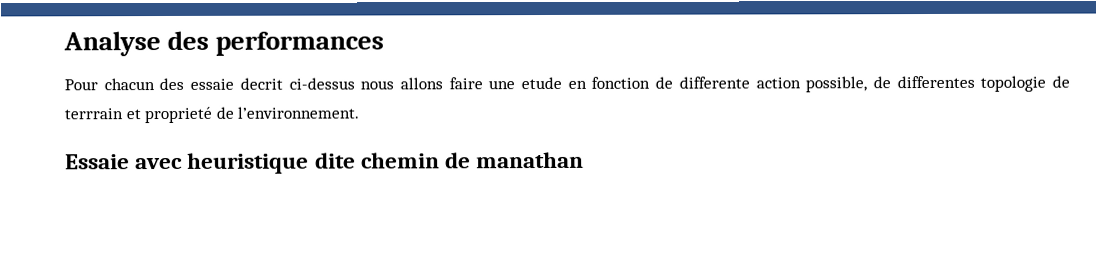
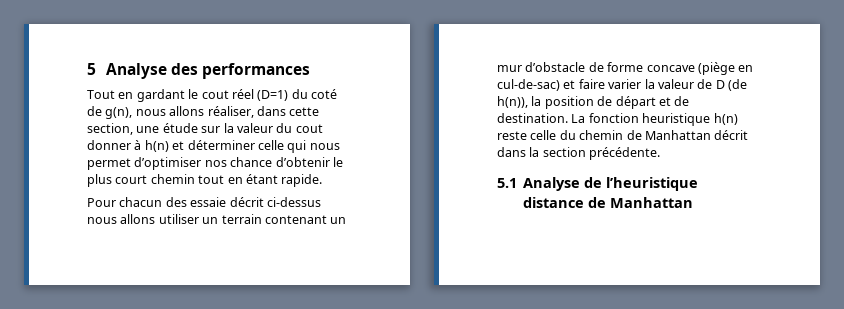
- Analyse des performances
+ 5 Analyse des performances
+ Tout en gardant le cout réel (D=1) du coté de g(n), nous allons réaliser, dans cette section, une étude sur la valeur du cout donner à h(n) et déterminer celle qui nous permet d’optimiser nos chance d’obtenir le plus court chemin tout en étant rapide.
- Pour chacun des essaie decrit ci-dessus nous allons faire une etude en fonction de differente action possible, de differentes topologie de terrrain et proprieté de l’environnement.
- Essaie avec heuristique dite chemin de manathan
+ Pour chacun des essaie décrit ci-dessus nous allons utiliser un terrain contenant un mur d’obstacle de forme concave (piège en cul-de-sac) et faire varier la valeur de D (de h(n)), la position de départ et de destination. La fonction heuristique h(n) reste celle du chemin de Manhattan décrit dans la section précédente.
+ 5.1 Analyse de l’heuristique distance de Manhattan

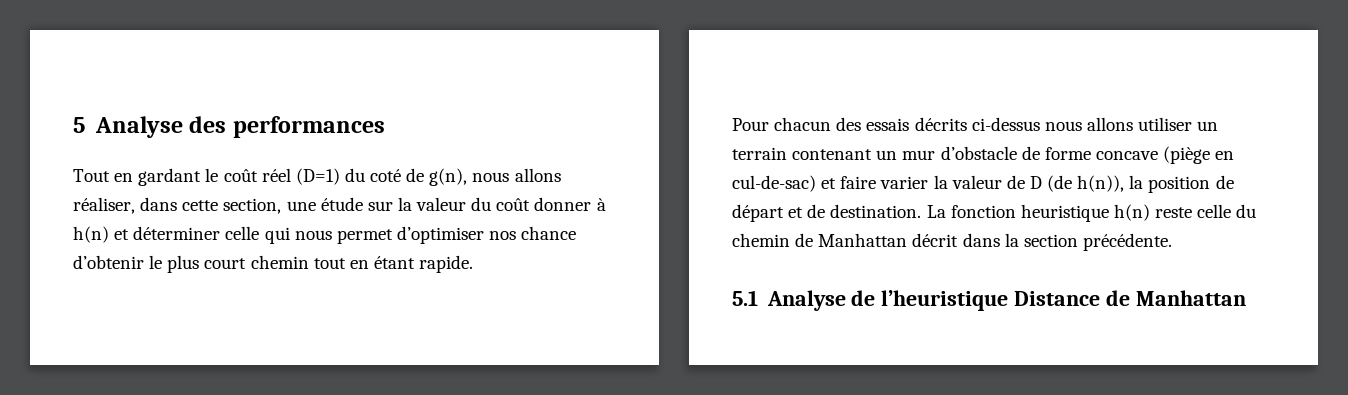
- Tout en gardant le cout réel (D=1) du coté de g(n), nous allons réaliser, dans cette section, une étude sur la valeur du cout donner à h(n) et déterminer celle qui nous permet d’optimiser nos chance d’obtenir le plus court chemin tout en étant rapide.
+ Tout en gardant le coût réel (D=1) du coté de g(n), nous allons réaliser, dans cette section, une étude sur la valeur du coût donner à h(n) et déterminer celle qui nous permet d’optimiser nos chance d’obtenir le plus court chemin tout en étant rapide.
- Pour chacun des essaie décrit ci-dessus nous allons utiliser un terrain contenant un mur d’obstacle de forme concave (piège en cul-de-sac) et faire varier la valeur de D (de h(n)), la position de départ et de destination.
+ Pour chacun des essais décrits ci-dessus nous allons utiliser un terrain contenant un mur d’obstacle de forme concave (piège en cul-de-sac) et faire varier la valeur de D (de h(n)), la position de départ et de destination.
- 5.1 Analyse de l’heuristique distance de Manhattan
+ 5.1 Analyse de l’heuristique Distance de Manhattan

